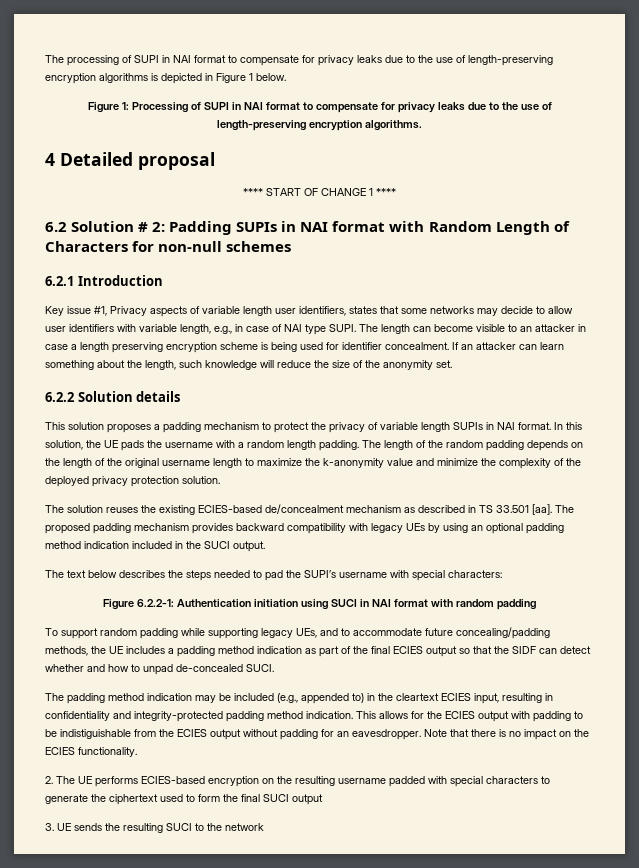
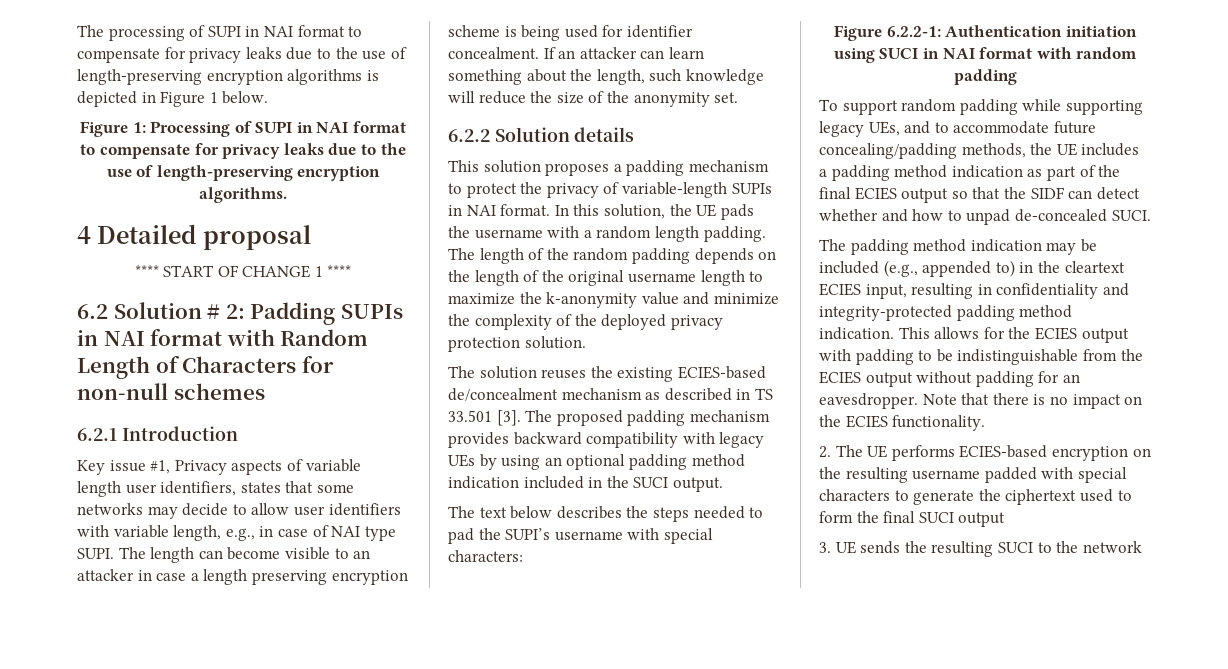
- This solution proposes a padding mechanism to protect the privacy of variable length SUPIs in NAI format.
+ This solution proposes a padding mechanism to protect the privacy of variable-length SUPIs in NAI format.
- The solution reuses the existing ECIES-based de/concealment mechanism as described in TS 33.501 [aa].
+ The solution reuses the existing ECIES-based de/concealment mechanism as described in TS 33.501 [3].
- This allows for the ECIES output with padding to be indistiguishable from the ECIES output without padding for an eavesdropper.
+ This allows for the ECIES output with padding to be indistinguishable from the ECIES output without padding for an eavesdropper.

